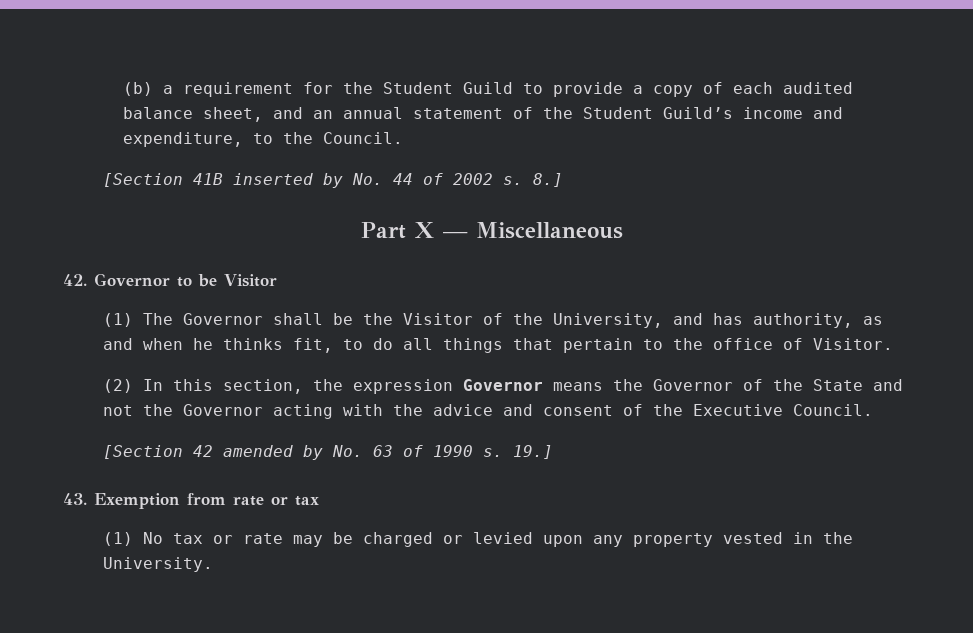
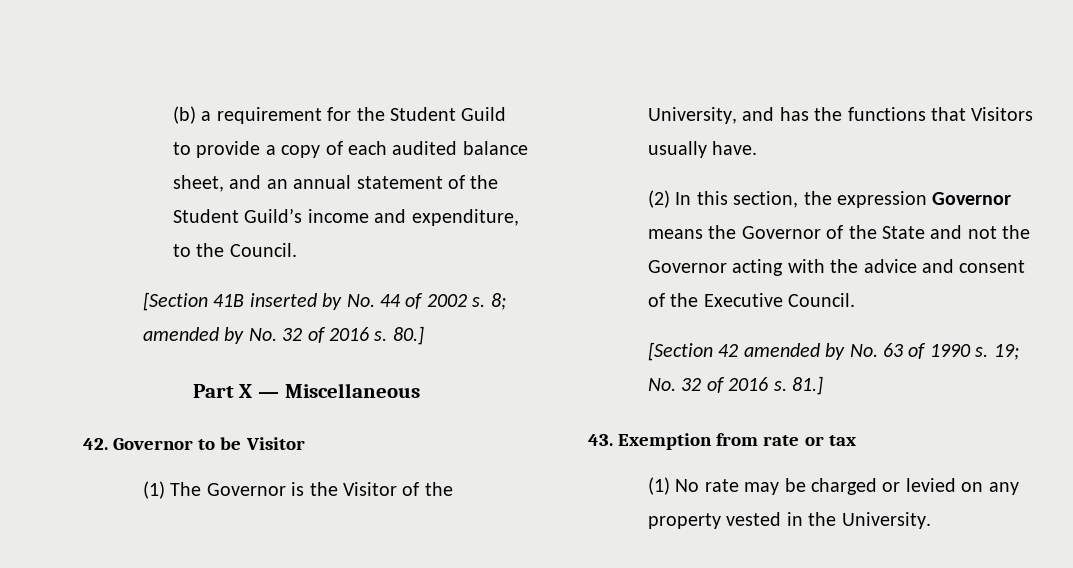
- 8.]
+ 8; amended by No. 32 of 2016 s. 80.]
- (1) The Governor shall be the Visitor of the University, and has authority, as and when he thinks fit, to do all things that pertain to the office of Visitor.
+ (1) The Governor is the Visitor of the University, and has the functions that Visitors usually have.
- 19.]
+ 19; No. 32 of 2016 s. 81.]
- (1) No tax or rate may be charged or levied upon any property vested in the University.
+ (1) No rate may be charged or levied on any property vested in the University.

